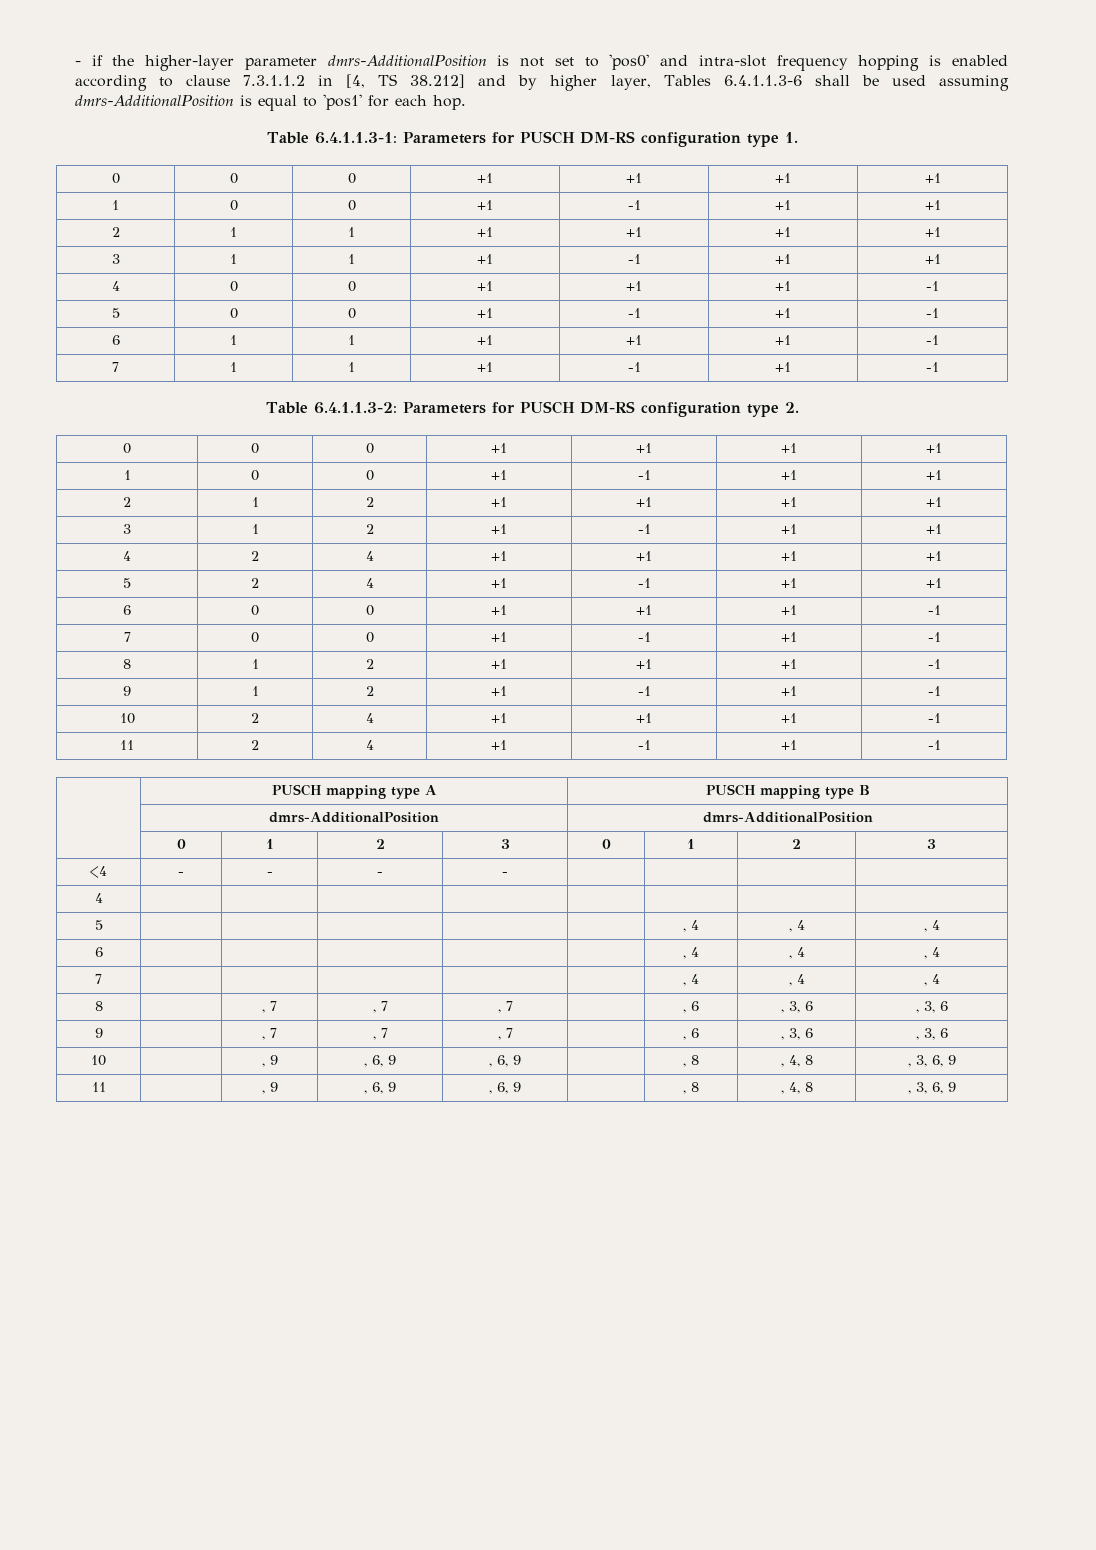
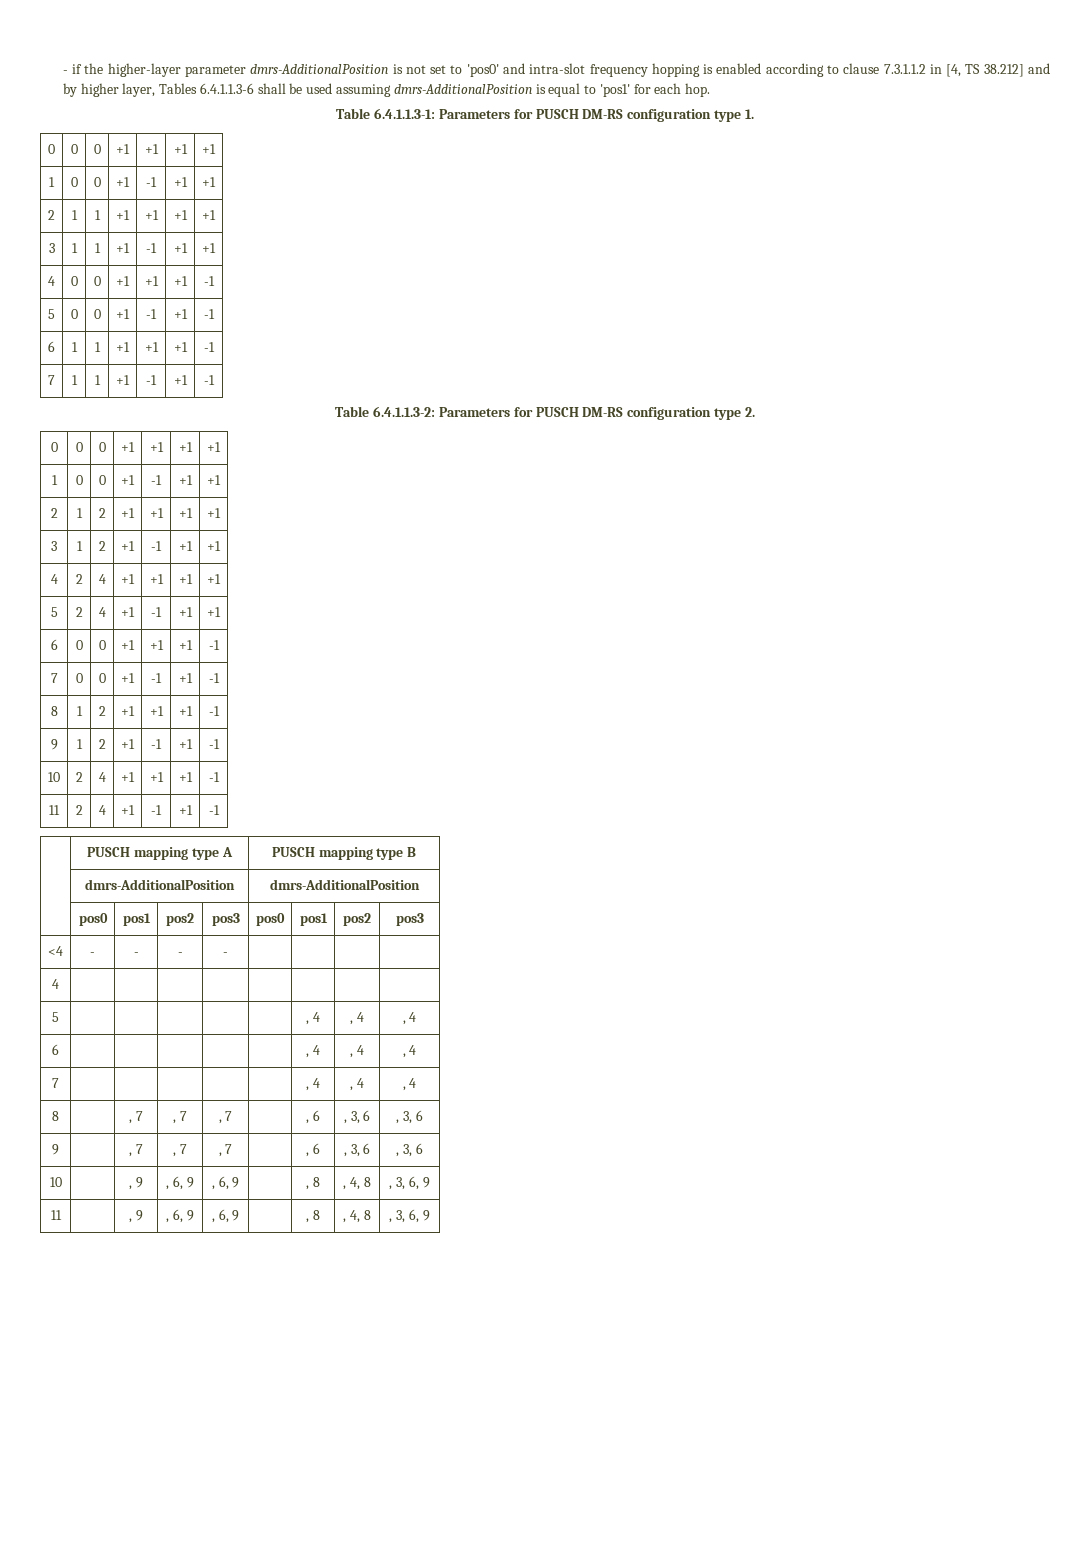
- | 0 | 1 | 2 | 3 | 0 | 1 | 2 | 3
+ | pos0 | pos1 | pos2 | pos3 | pos0 | pos1 | pos2 | pos3

